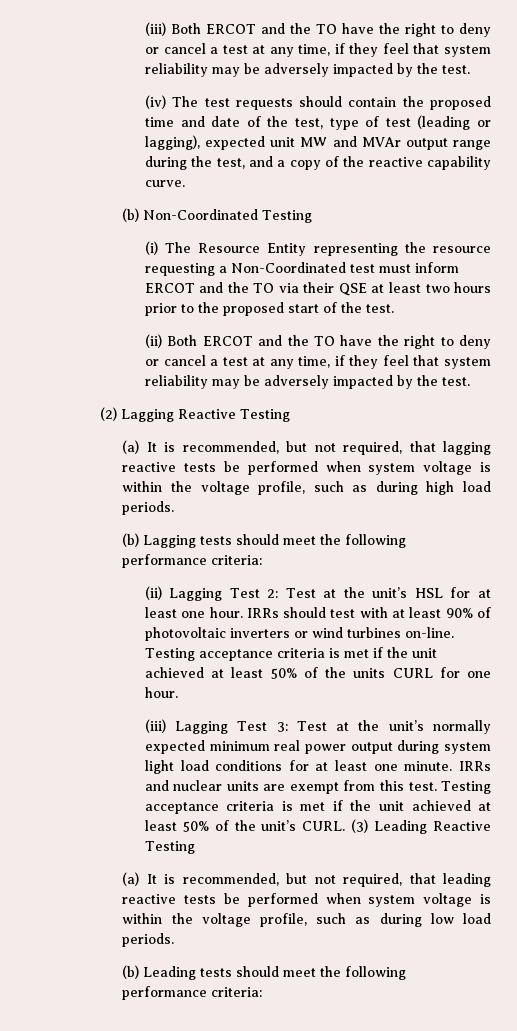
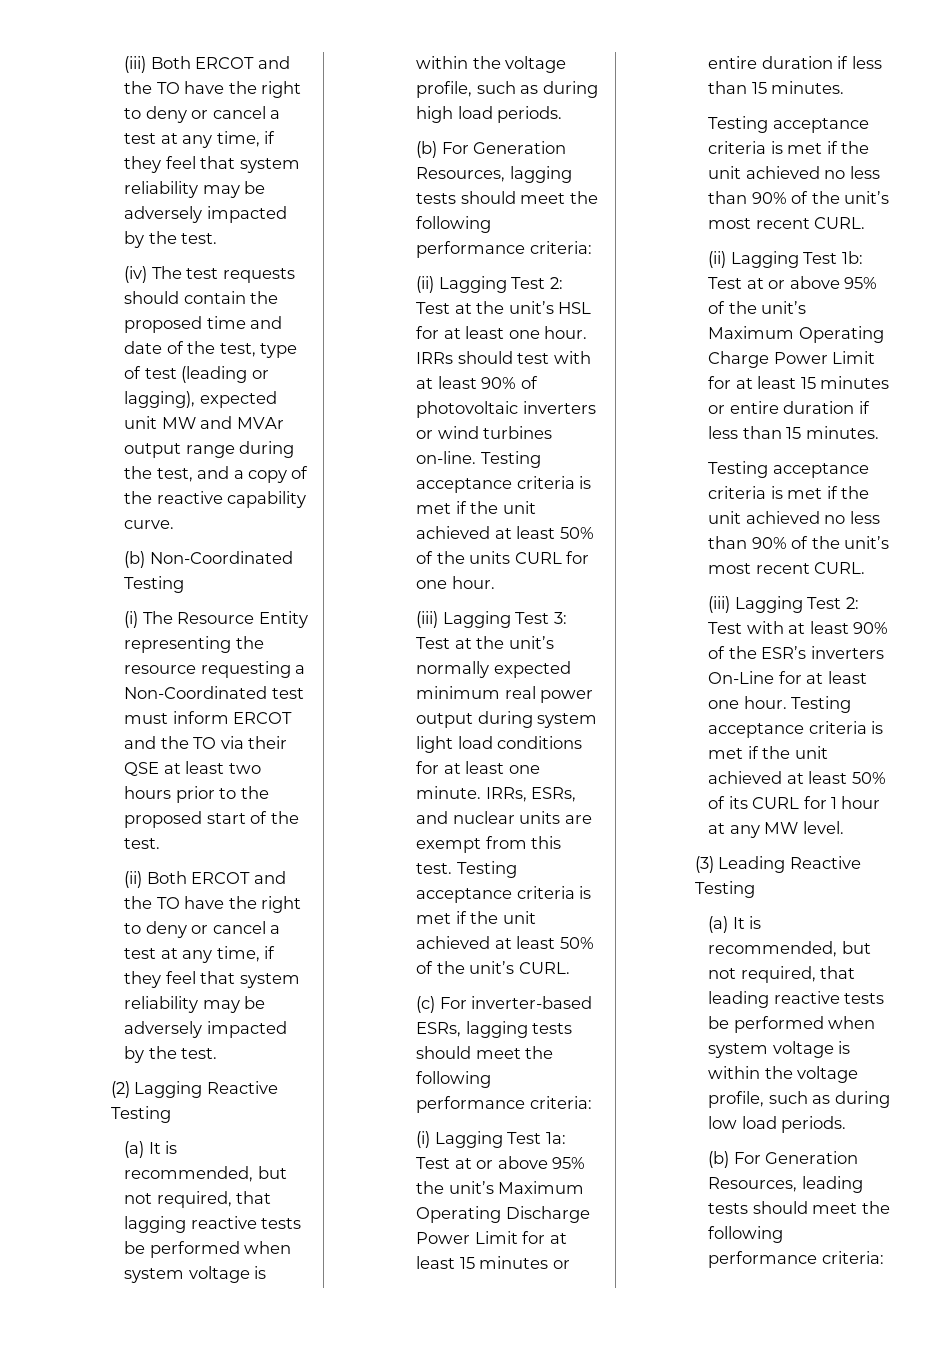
- (b) Lagging tests should meet the following performance criteria:
+ (b) For Generation Resources, lagging tests should meet the following performance criteria:
- IRRs and nuclear units are exempt from this test.
+ IRRs, ESRs, and nuclear units are exempt from this test.
- Testing acceptance criteria is met if the unit achieved at least 50% of the unit’s CURL. (3) Leading Reactive Testing
+ Testing acceptance criteria is met if the unit achieved at least 50% of the unit’s CURL.
+ (c) For inverter-based ESRs, lagging tests should meet the following performance criteria:
+ (i) Lagging Test 1a: Test at or above 95% the unit’s Maximum Operating Discharge Power Limit for at least 15 minutes or entire duration if less than 15 minutes.
+ Testing acceptance criteria is met if the unit achieved no less than 90% of the unit’s most recent CURL.
+ (ii) Lagging Test 1b: Test at or above 95% of the unit’s Maximum Operating Charge Power Limit for at least 15 minutes or entire duration if less than 15 minutes.
+ Testing acceptance criteria is met if the unit achieved no less than 90% of the unit’s most recent CURL.
+ (iii) Lagging Test 2: Test with at least 90% of the ESR’s inverters On-Line for at least one hour. Testing acceptance criteria is met if the unit achieved at least 50% of its CURL for 1 hour at any MW level.
+ (3) Leading Reactive Testing
- (b) Leading tests should meet the following performance criteria:
+ (b) For Generation Resources, leading tests should meet the following performance criteria:

